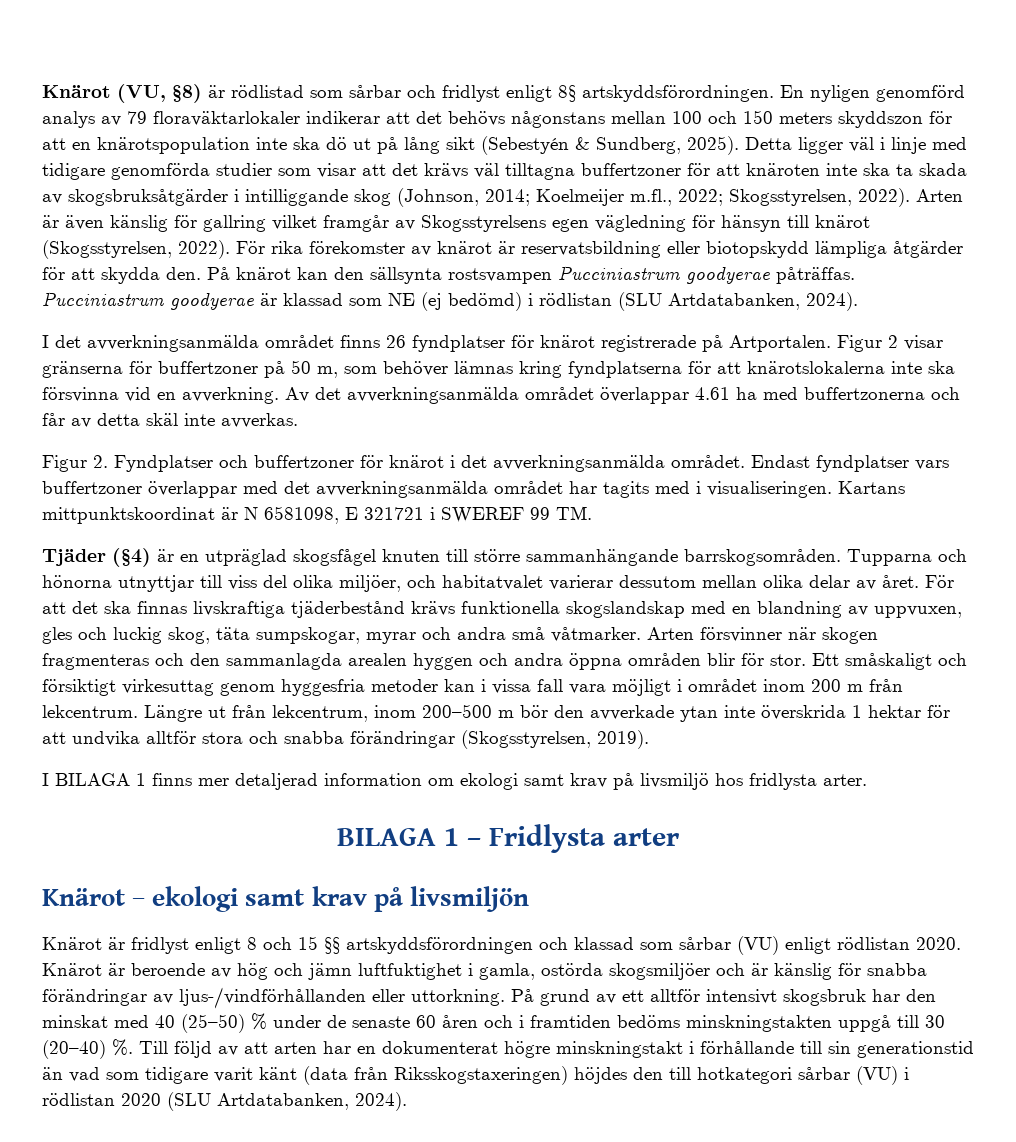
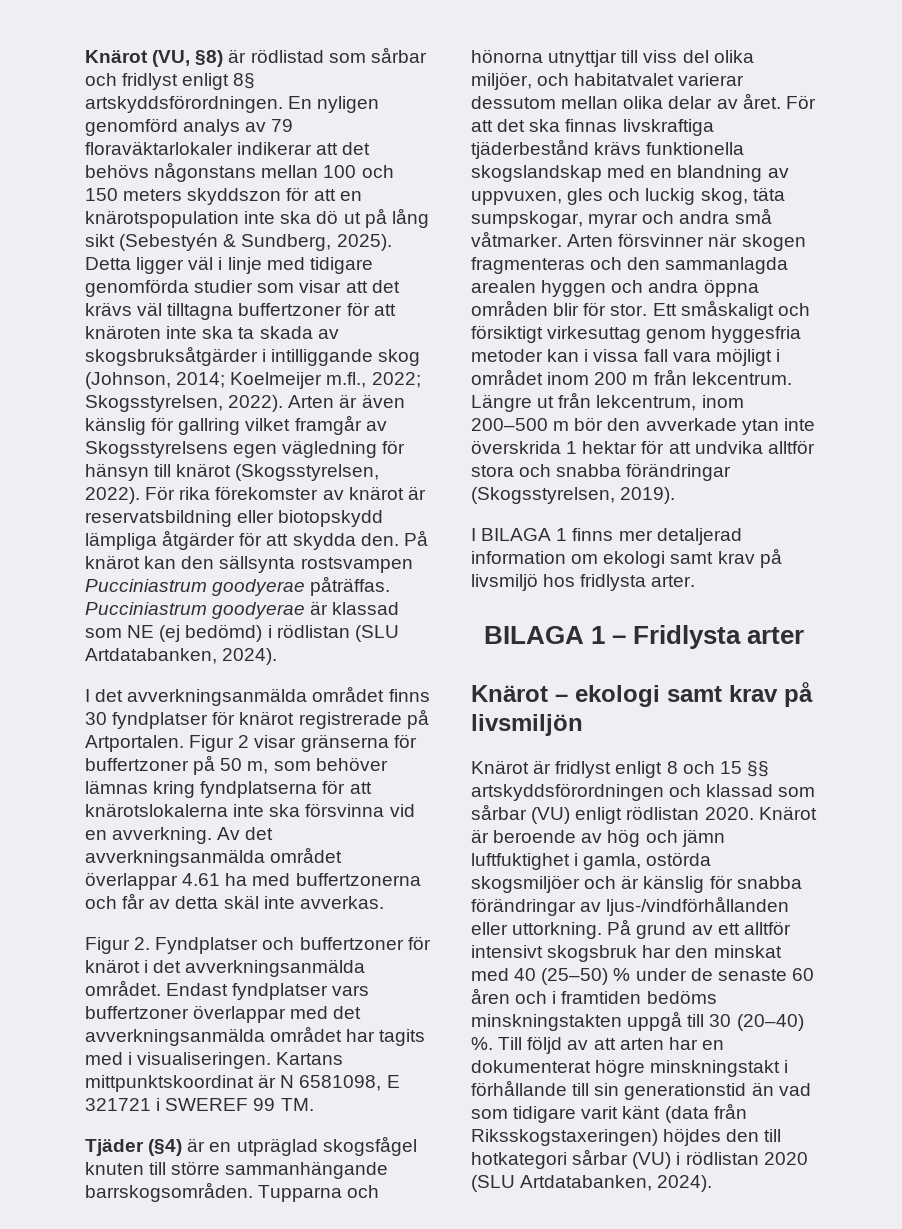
- I det avverkningsanmälda området finns 26 fyndplatser för knärot registrerade på Artportalen.
+ I det avverkningsanmälda området finns 30 fyndplatser för knärot registrerade på Artportalen.

